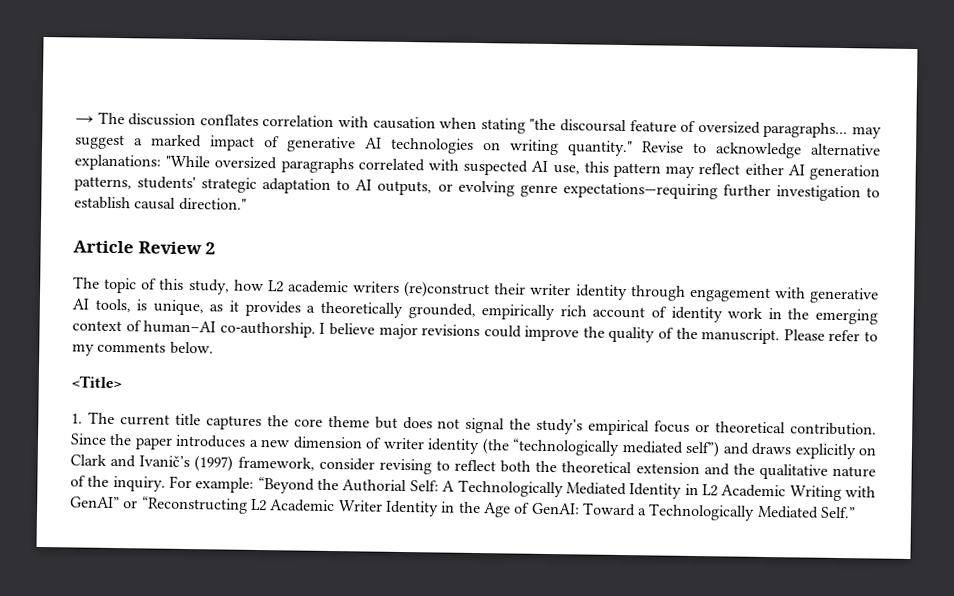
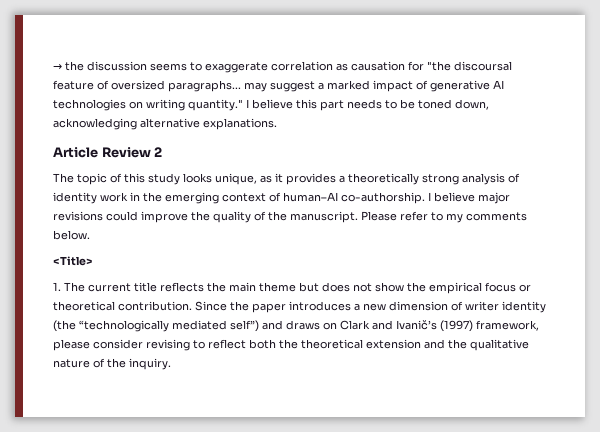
- → The discussion conflates correlation with causation when stating "the discoursal feature of oversized paragraphs... may suggest a marked impact of generative AI technologies on writing quantity."
+ → the discussion seems to exaggerate correlation as causation for "the discoursal feature of oversized paragraphs... may suggest a marked impact of generative AI technologies on writing quantity."
- Revise to acknowledge alternative explanations: "While oversized paragraphs correlated with suspected AI use, this pattern may reflect either AI generation patterns, students' strategic adaptation to AI outputs, or evolving genre expectations—requiring further investigation to establish causal direction."
+ I believe this part needs to be toned down, acknowledging alternative explanations.
- The topic of this study, how L2 academic writers (re)construct their writer identity through engagement with generative AI tools, is unique, as it provides a theoretically grounded, empirically rich account of identity work in the emerging context of human–AI co-authorship.
+ The topic of this study looks unique, as it provides a theoretically strong analysis of identity work in the emerging context of human–AI co-authorship.
- 1. The current title captures the core theme but does not signal the study’s empirical focus or theoretical contribution.
+ 1. The current title reflects the main theme but does not show the empirical focus or theoretical contribution.
- Since the paper introduces a new dimension of writer identity (the “technologically mediated self”) and draws explicitly on Clark and Ivanič’s (1997) framework, consider revising to reflect both the theoretical extension and the qualitative nature of the inquiry. For example: “Beyond the Authorial Self: A Technologically Mediated Identity in L2 Academic Writing with GenAI” or “Reconstructing L2 Academic Writer Identity in the Age of GenAI: Toward a Technologically Mediated Self.”
+ Since the paper introduces a new dimension of writer identity (the “technologically mediated self”) and draws on Clark and Ivanič’s (1997) framework, please consider revising to reflect both the theoretical extension and the qualitative nature of the inquiry.

